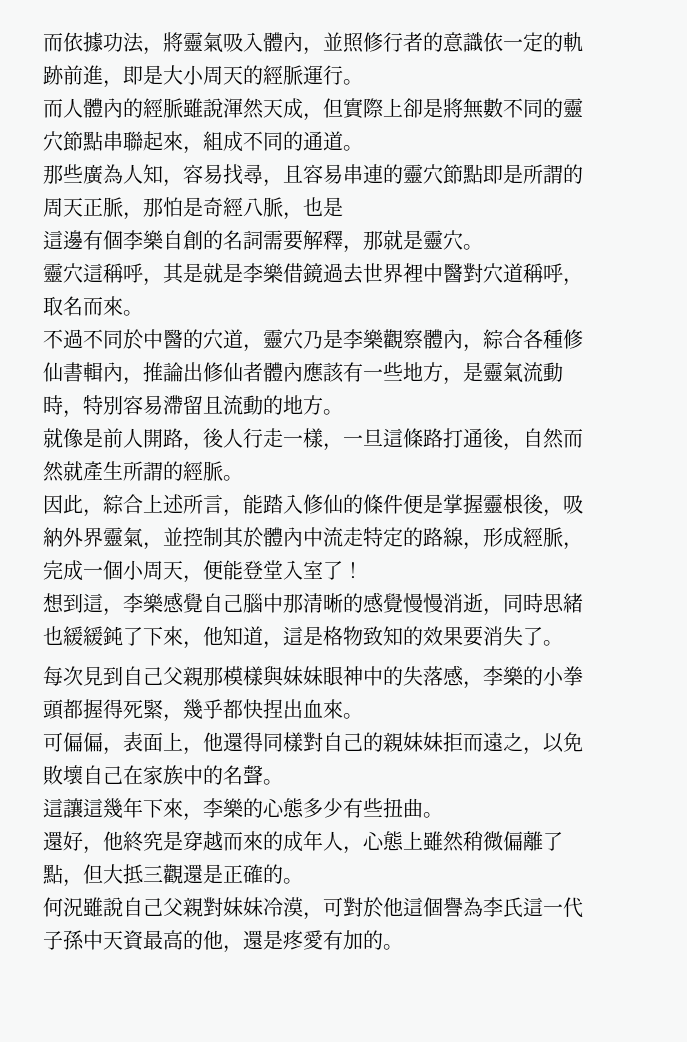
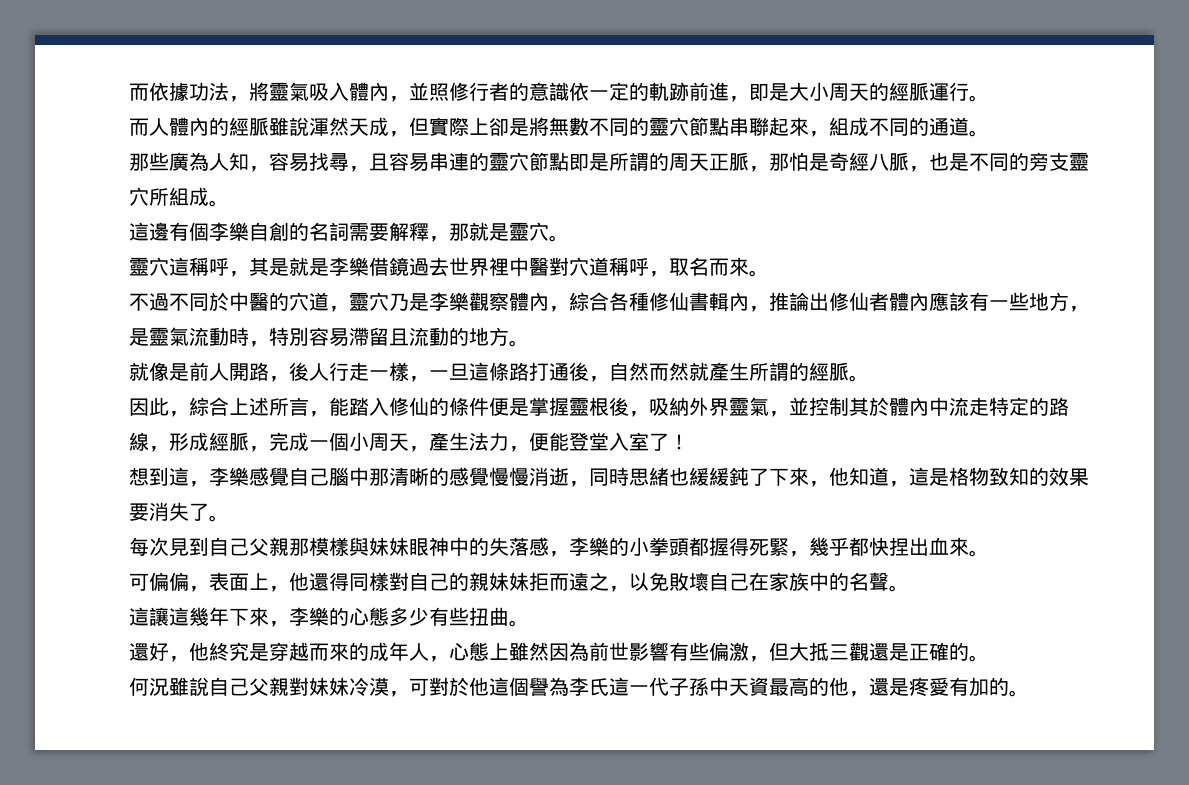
- 那些廣為人知，容易找尋，且容易串連的靈穴節點即是所謂的周天正脈，那怕是奇經八脈，也是
+ 那些廣為人知，容易找尋，且容易串連的靈穴節點即是所謂的周天正脈，那怕是奇經八脈，也是不同的旁支靈穴所組成。
- 因此，綜合上述所言，能踏入修仙的條件便是掌握靈根後，吸納外界靈氣，並控制其於體內中流走特定的路線，形成經脈，完成一個小周天，便能登堂入室了！
+ 因此，綜合上述所言，能踏入修仙的條件便是掌握靈根後，吸納外界靈氣，並控制其於體內中流走特定的路線，形成經脈，完成一個小周天，產生法力，便能登堂入室了！
- 還好，他終究是穿越而來的成年人，心態上雖然稍微偏離了點，但大抵三觀還是正確的。
+ 還好，他終究是穿越而來的成年人，心態上雖然因為前世影響有些偏激，但大抵三觀還是正確的。

